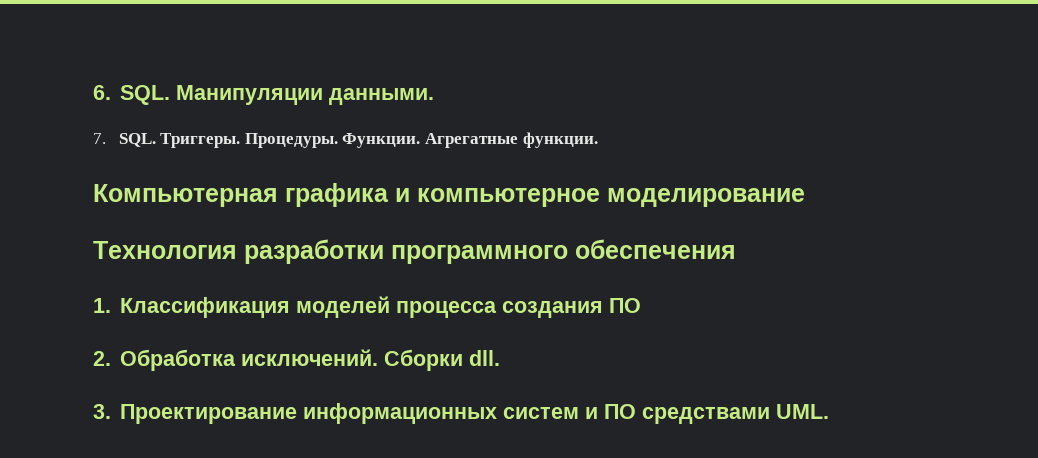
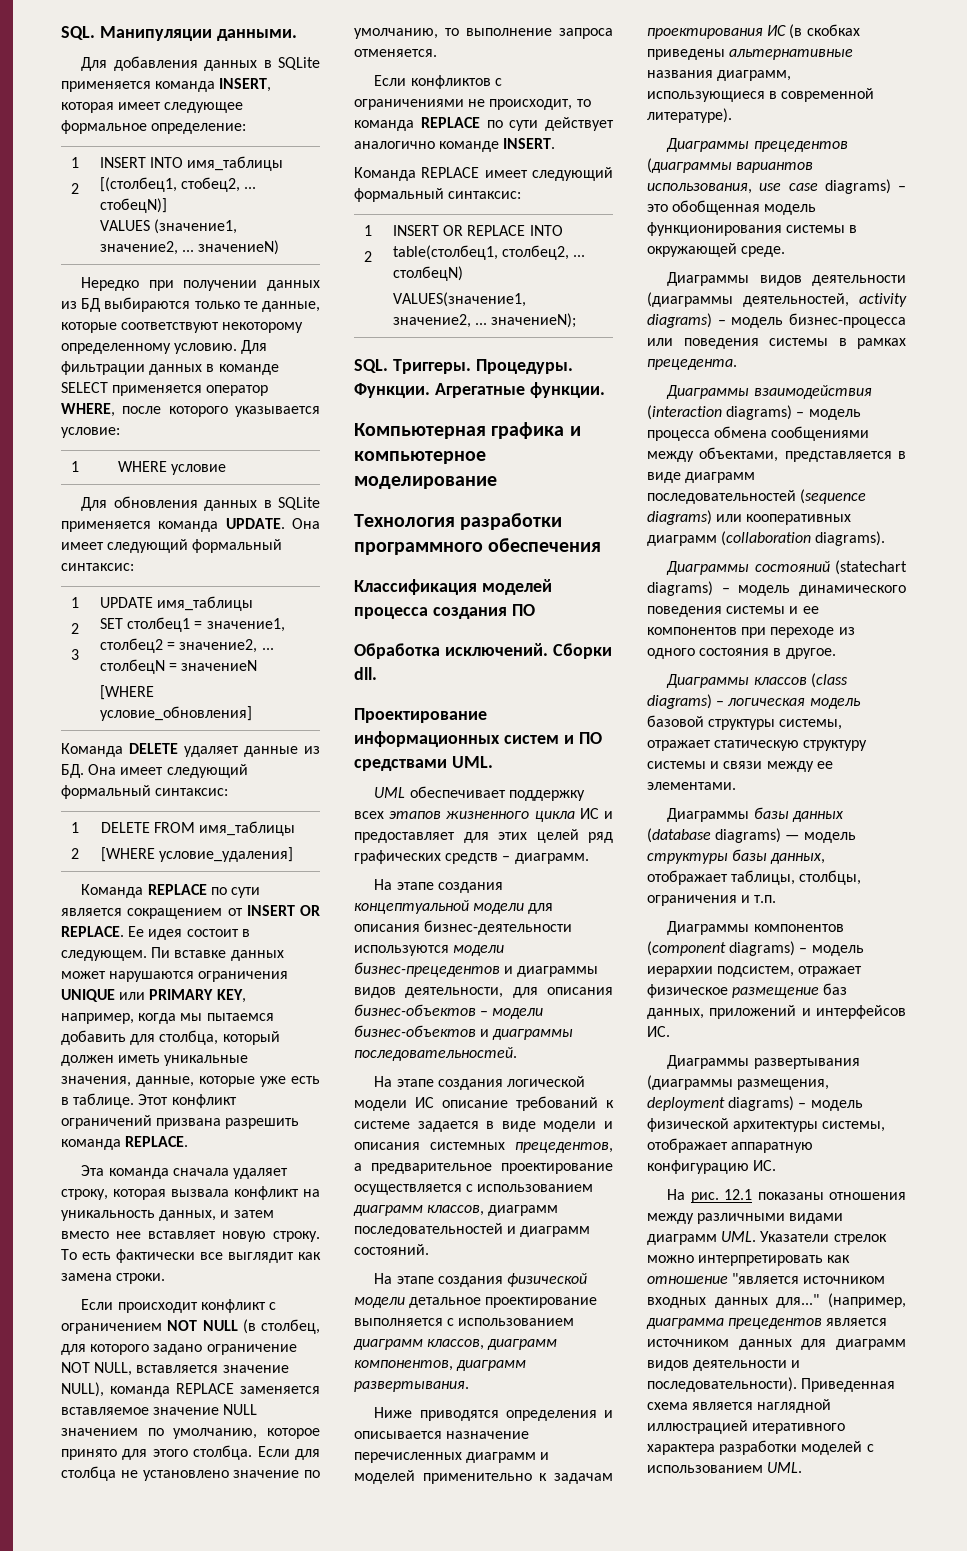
- 6. SQL. Манипуляции данными.
+ SQL. Манипуляции данными.
- 7. SQL. Триггеры.
+ Для добавления данных в SQLite применяется команда INSERT, которая имеет следующее формальное определение:
+ 1
+ 2 | INSERT INTO имя_таблицы [(столбец1, стобец2, ... стобецN)]
+ VALUES (значение1, значение2, ... значениеN)
+ Нередко при получении данных из БД выбираются только те данные, которые соответствуют некоторому определенному условию. Для фильтрации данных в команде SELECT применяется оператор WHERE, после которого указывается условие:
+ 1 | WHERE условие
+ Для обновления данных в SQLite применяется команда UPDATE. Она имеет следующий формальный синтаксис:
+ 1
+ 2
+ 3 | UPDATE имя_таблицы
+ SET столбец1 = значение1, столбец2 = значение2, ... столбецN = значениеN
+ [WHERE условие_обновления]
+ Команда DELETE удаляет данные из БД. Она имеет следующий формальный синтаксис:
+ 1
+ 2 | DELETE FROM имя_таблицы
+ [WHERE условие_удаления]
+ Команда REPLACE по сути является сокращением от INSERT OR REPLACE. Ее идея состоит в следующем. Пи вставке данных может нарушаются ограничения UNIQUE или PRIMARY KEY, например, когда мы пытаемся добавить для столбца, который должен иметь уникальные значения, данные, которые уже есть в таблице. Этот конфликт ограничений призвана разрешить команда REPLACE.
+ Эта команда сначала удаляет строку, которая вызвала конфликт на уникальность данных, и затем вместо нее вставляет новую строку. То есть фактически все выглядит как замена строки.
+ Если происходит конфликт с ограничением NOT NULL (в столбец, для которого задано ограничение NOT NULL, вставляется значение NULL), команда REPLACE заменяется вставляемое значение NULL значением по умолчанию, которое принято для этого столбца. Если для столбца не установлено значение по умолчанию, то выполнение запроса отменяется.
+ Если конфликтов с ограничениями не происходит, то команда REPLACE по сути действует аналогично команде INSERT.
+ Команда REPLACE имеет следующий формальный синтаксис:
+ 1
+ 2 | INSERT OR REPLACE INTO table(столбец1, столбец2, ... столбецN)
+ VALUES(значение1, значение2, ... значениеN);
+ SQL. Триггеры.
- 1. Классификация моделей процесса создания ПО
+ Классификация моделей процесса создания ПО
- 2. Обработка исключений.
+ Обработка исключений.
- 3. Проектирование информационных систем и ПО средствами UML.
+ Проектирование информационных систем и ПО средствами UML.
+ UML обеспечивает поддержку всех этапов жизненного цикла ИС и предоставляет для этих целей ряд графических средств – диаграмм.
+ На этапе создания концептуальной модели для описания бизнес-деятельности используются модели бизнес-прецедентов и диаграммы видов деятельности, для описания бизнес-объектов – модели бизнес-объектов и диаграммы последовательностей.
+ На этапе создания логической модели ИС описание требований к системе задается в виде модели и описания системных прецедентов, а предварительное проектирование осуществляется с использованием диаграмм классов, диаграмм последовательностей и диаграмм состояний.
+ На этапе создания физической модели детальное проектирование выполняется с использованием диаграмм классов, диаграмм компонентов, диаграмм развертывания.
+ Ниже приводятся определения и описывается назначение перечисленных диаграмм и моделей применительно к задачам проектирования ИС (в скобках приведены альтернативные названия диаграмм, использующиеся в современной литературе).
+ Диаграммы прецедентов (диаграммы вариантов использования, use case diagrams) – это обобщенная модель функционирования системы в окружающей среде.
+ Диаграммы видов деятельности (диаграммы деятельностей, activity diagrams) – модель бизнес-процесса или поведения системы в рамках прецедента.
+ Диаграммы взаимодействия (interaction diagrams) – модель процесса обмена сообщениями между объектами, представляется в виде диаграмм последовательностей (sequence diagrams) или кооперативных диаграмм (collaboration diagrams).
+ Диаграммы состояний (statechart diagrams) – модель динамического поведения системы и ее компонентов при переходе из одного состояния в другое.
+ Диаграммы классов (class diagrams) – логическая модель базовой структуры системы, отражает статическую структуру системы и связи между ее элементами.
+ Диаграммы базы данных (database diagrams) — модель структуры базы данных, отображает таблицы, столбцы, ограничения и т.п.
+ Диаграммы компонентов (component diagrams) – модель иерархии подсистем, отражает физическое размещение баз данных, приложений и интерфейсов ИС.
+ Диаграммы развертывания (диаграммы размещения, deployment diagrams) – модель физической архитектуры системы, отображает аппаратную конфигурацию ИС.
+ На рис. 12.1 показаны отношения между различными видами диаграмм UML. Указатели стрелок можно интерпретировать как отношение "является источником входных данных для..." (например, диаграмма прецедентов является источником данных для диаграмм видов деятельности и последовательности). Приведенная схема является наглядной иллюстрацией итеративного характера разработки моделей с использованием UML.

